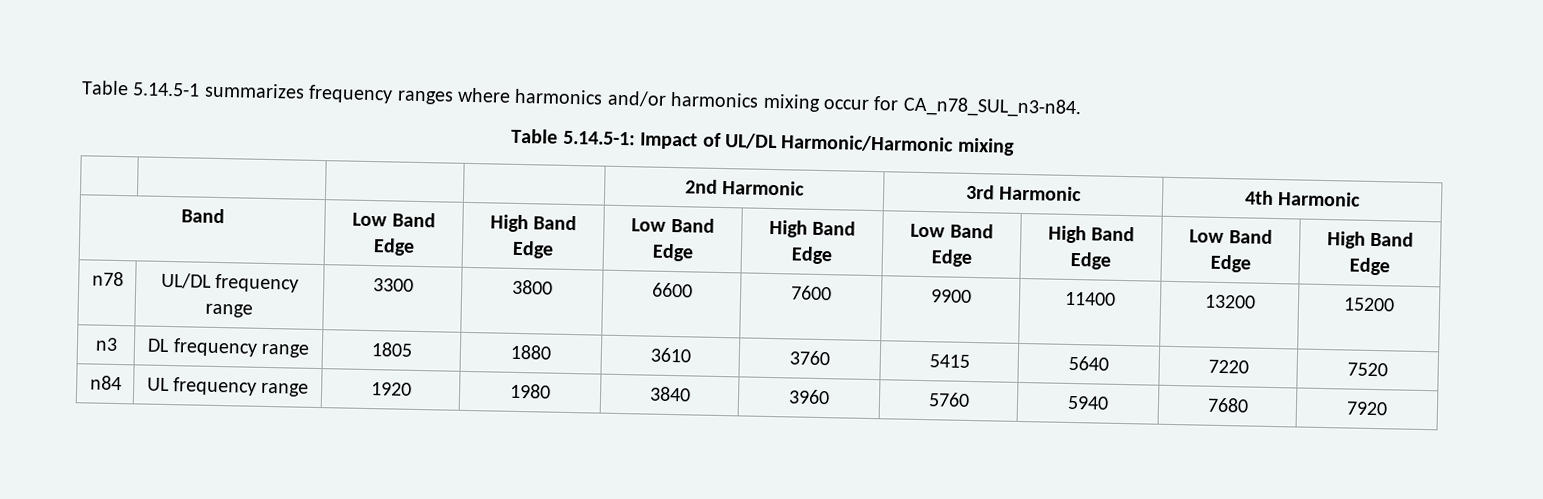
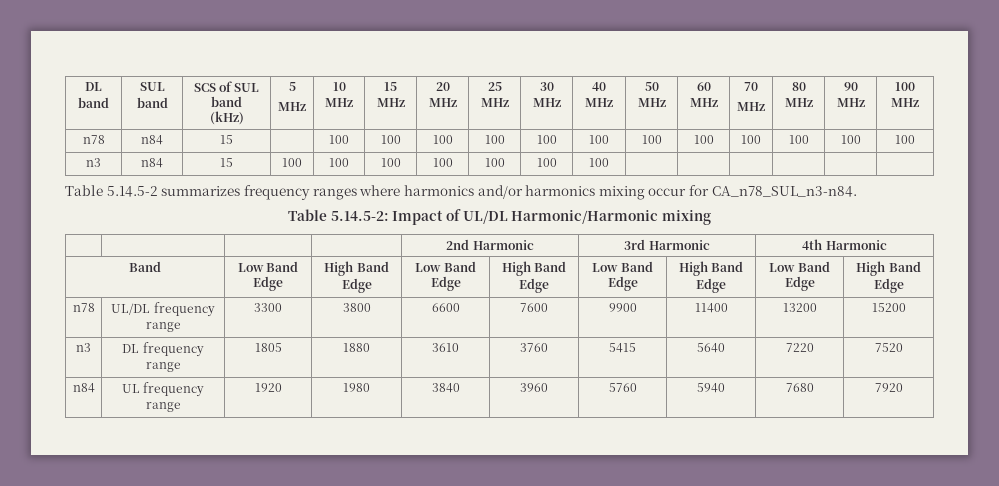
- Table 5.14.5-1 summarizes frequency ranges where harmonics and/or harmonics mixing occur for CA_n78_SUL_n3-n84.
+ DL band | SUL band | SCS of SUL band
+ (kHz) | 5
+ MHz | 10 MHz | 15 MHz | 20 MHz | 25 MHz | 30 MHz | 40 MHz | 50 MHz | 60 MHz | 70
+ MHz | 80 MHz | 90 MHz | 100 MHz
+ n78 | n84 | 15 | | 100 | 100 | 100 | 100 | 100 | 100 | 100 | 100 | 100 | 100 | 100 | 100
+ n3 | n84 | 15 | 100 | 100 | 100 | 100 | 100 | 100 | 100 | | | | | |
+ Table 5.14.5-2 summarizes frequency ranges where harmonics and/or harmonics mixing occur for CA_n78_SUL_n3-n84.
- Table 5.14.5-1: Impact of UL/DL Harmonic/Harmonic mixing
+ Table 5.14.5-2: Impact of UL/DL Harmonic/Harmonic mixing

